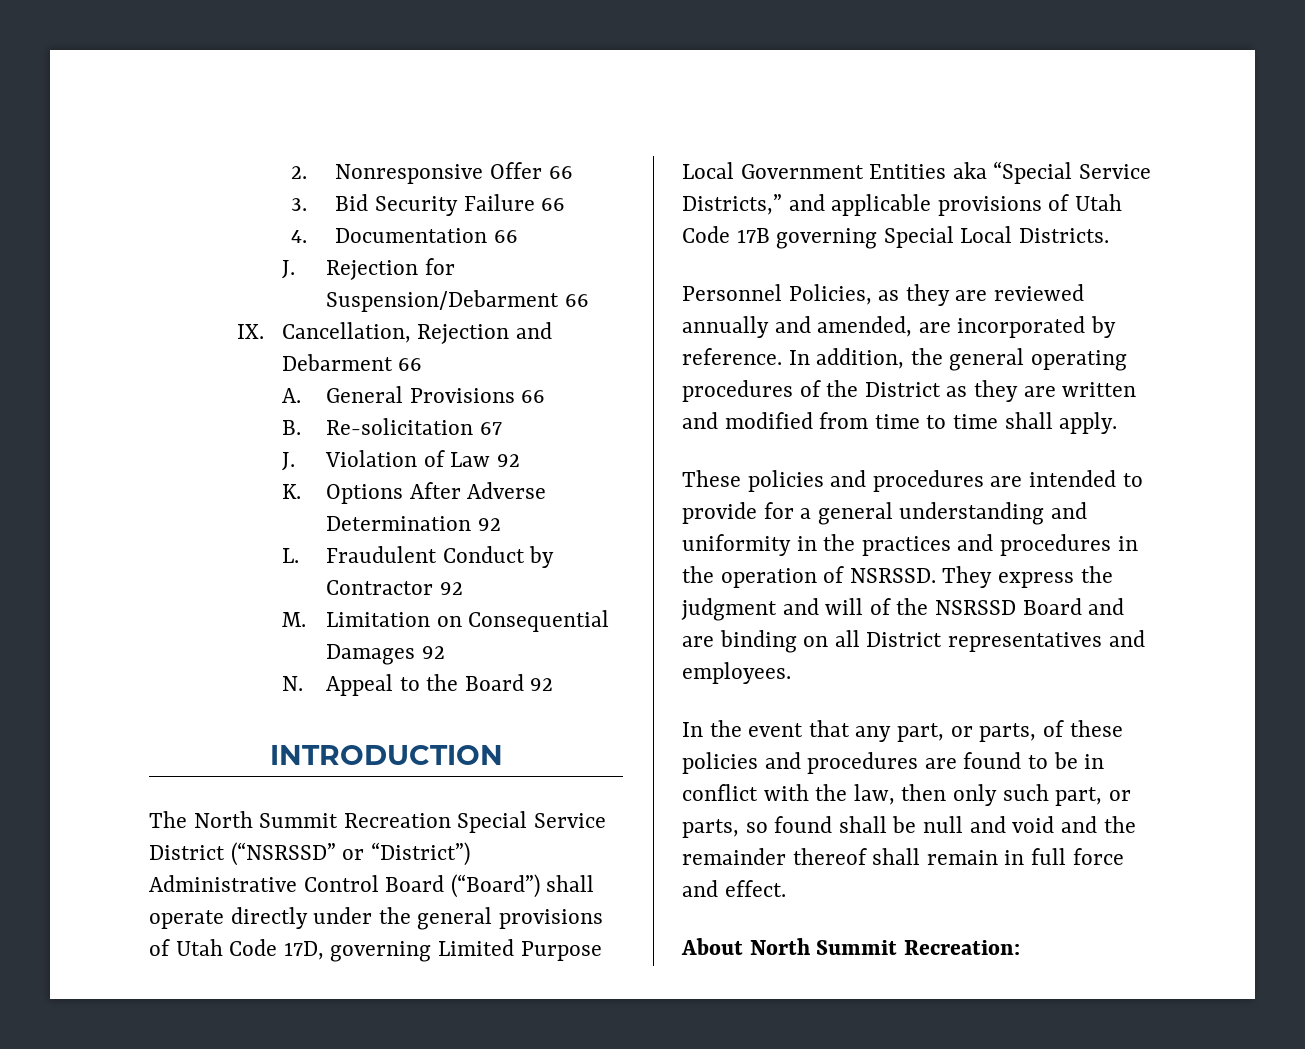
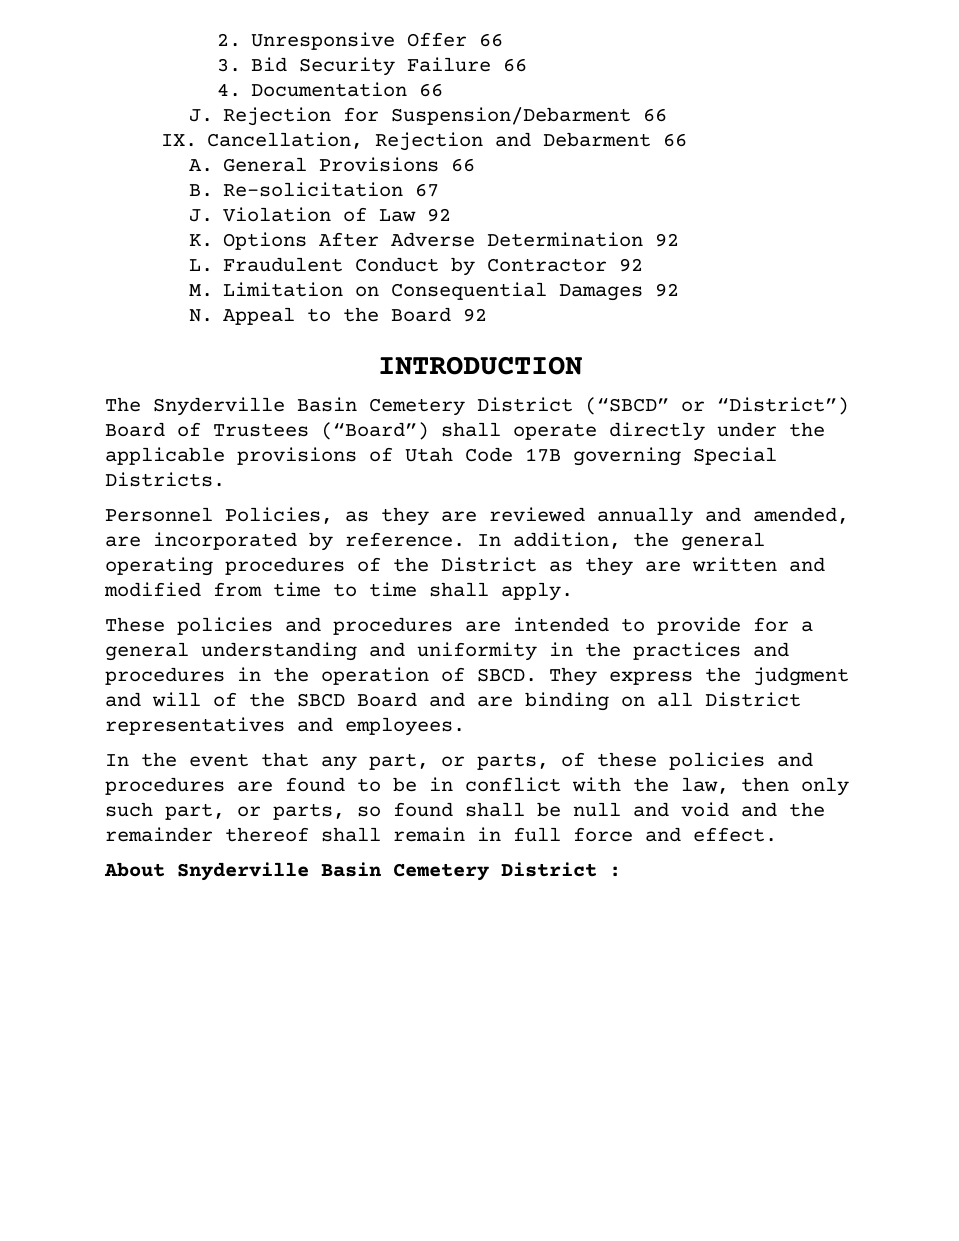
- 2. Nonresponsive Offer 66
+ 2. Unresponsive Offer 66
- The North Summit Recreation Special Service District (“NSRSSD” or “District”) Administrative Control Board (“Board”) shall operate directly under the general provisions of Utah Code 17D, governing Limited Purpose Local Government Entities aka “Special Service Districts,” and applicable provisions of Utah Code 17B governing Special Local Districts.
+ The Snyderville Basin Cemetery District (“SBCD” or “District”) Board of Trustees (“Board”) shall operate directly under the applicable provisions of Utah Code 17B governing Special Districts.
- These policies and procedures are intended to provide for a general understanding and uniformity in the practices and procedures in the operation of NSRSSD.
+ These policies and procedures are intended to provide for a general understanding and uniformity in the practices and procedures in the operation of SBCD.
- They express the judgment and will of the NSRSSD Board and are binding on all District representatives and employees.
+ They express the judgment and will of the SBCD Board and are binding on all District representatives and employees.
- About North Summit Recreation:
+ About Snyderville Basin Cemetery District :

